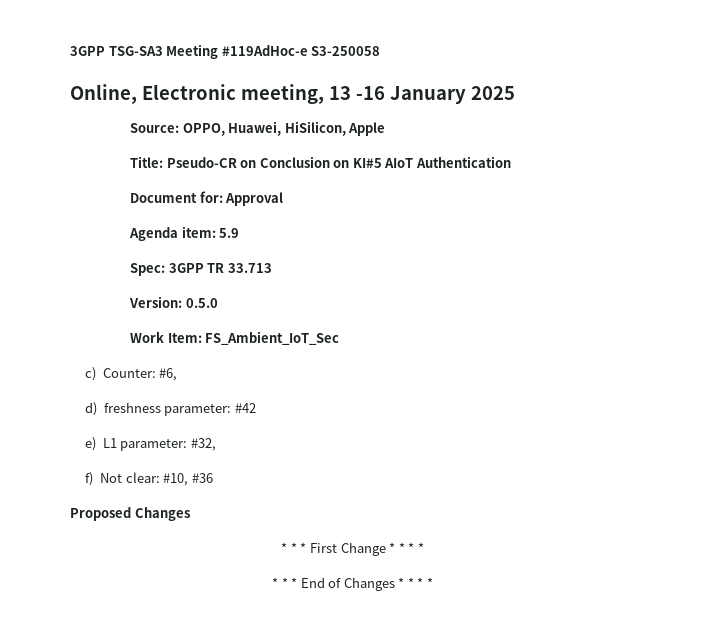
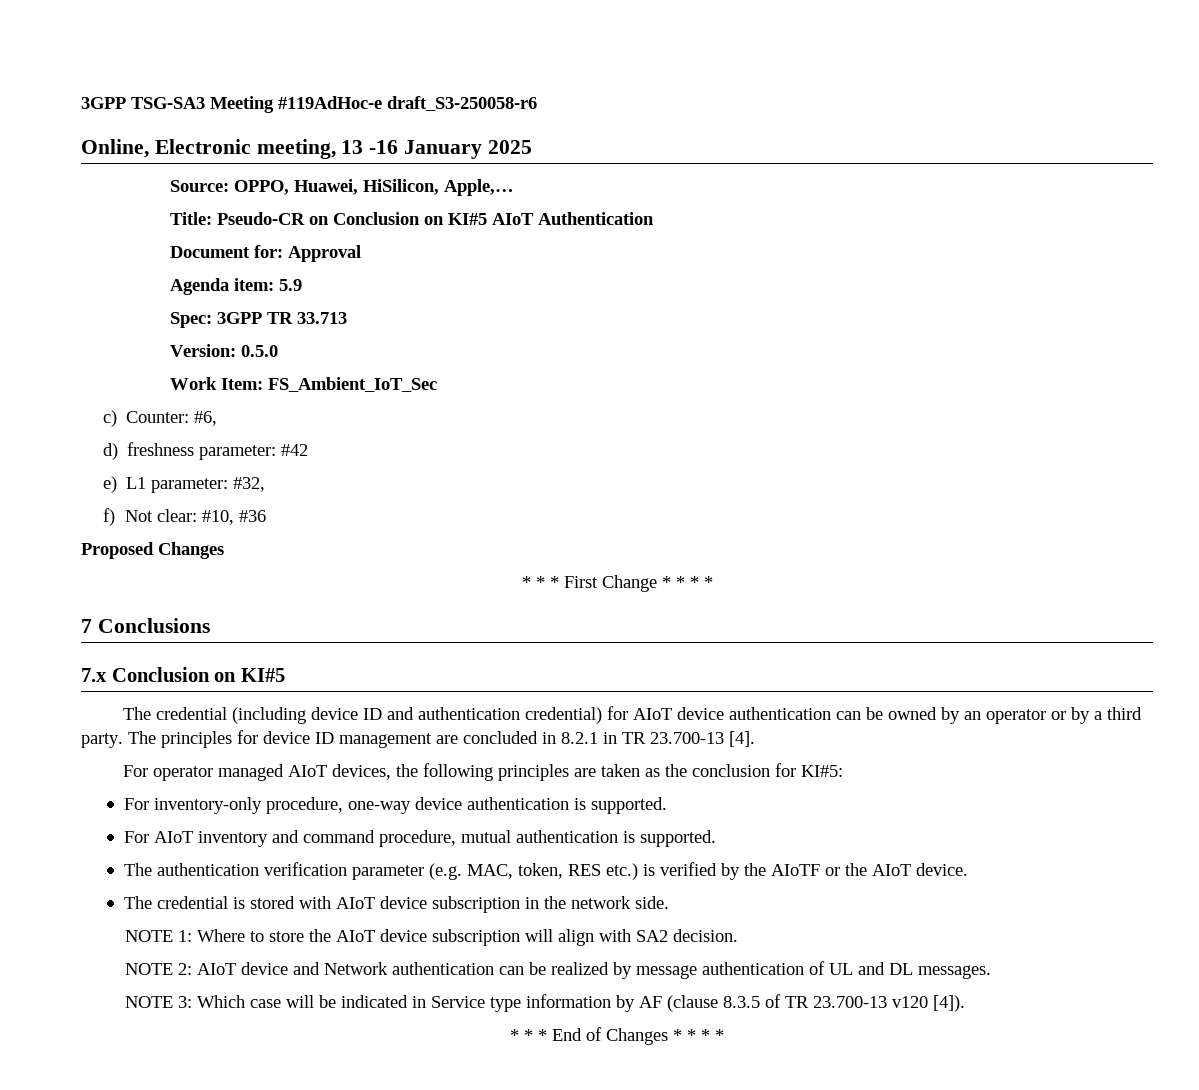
- 3GPP TSG-SA3 Meeting #119AdHoc-e S3-250058
+ 3GPP TSG-SA3 Meeting #119AdHoc-e draft_S3-250058-r6
- Source: OPPO, Huawei, HiSilicon, Apple
+ Source: OPPO, Huawei, HiSilicon, Apple,…
+ 7 Conclusions
+ 7.x Conclusion on KI#5
+ The credential (including device ID and authentication credential) for AIoT device authentication can be owned by an operator or by a third party. The principles for device ID management are concluded in 8.2.1 in TR 23.700-13 [4].
+ For operator managed AIoT devices, the following principles are taken as the conclusion for KI#5:
+ For inventory-only procedure, one-way device authentication is supported.
+ For AIoT inventory and command procedure, mutual authentication is supported.
+ The authentication verification parameter (e.g. MAC, token, RES etc.) is verified by the AIoTF or the AIoT device.
+ The credential is stored with AIoT device subscription in the network side.
+ NOTE 1: Where to store the AIoT device subscription will align with SA2 decision.
+ NOTE 2: AIoT device and Network authentication can be realized by message authentication of UL and DL messages.
+ NOTE 3: Which case will be indicated in Service type information by AF (clause 8.3.5 of TR 23.700-13 v120 [4]).

